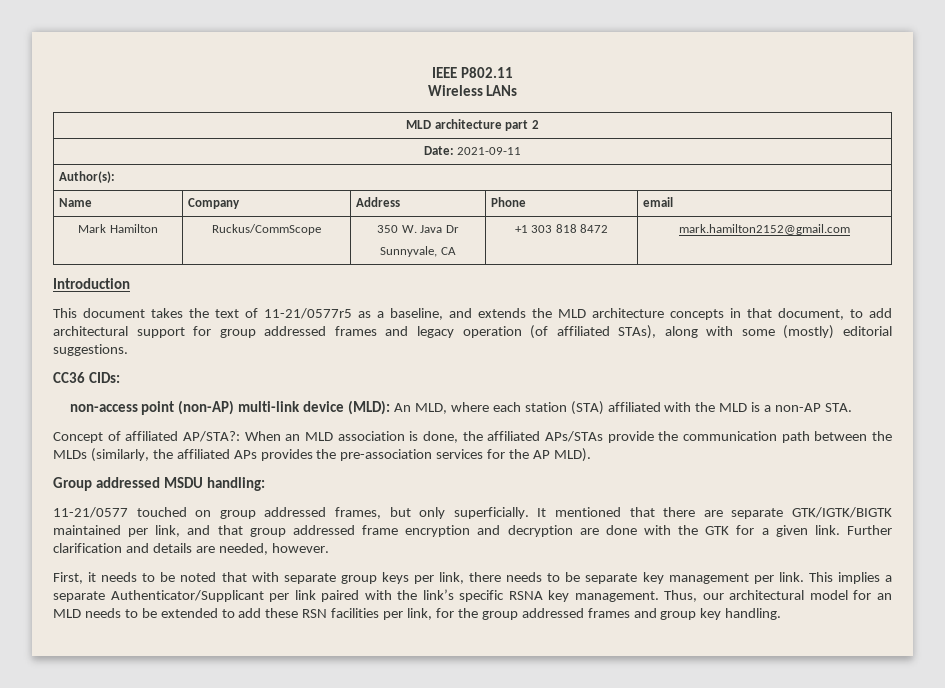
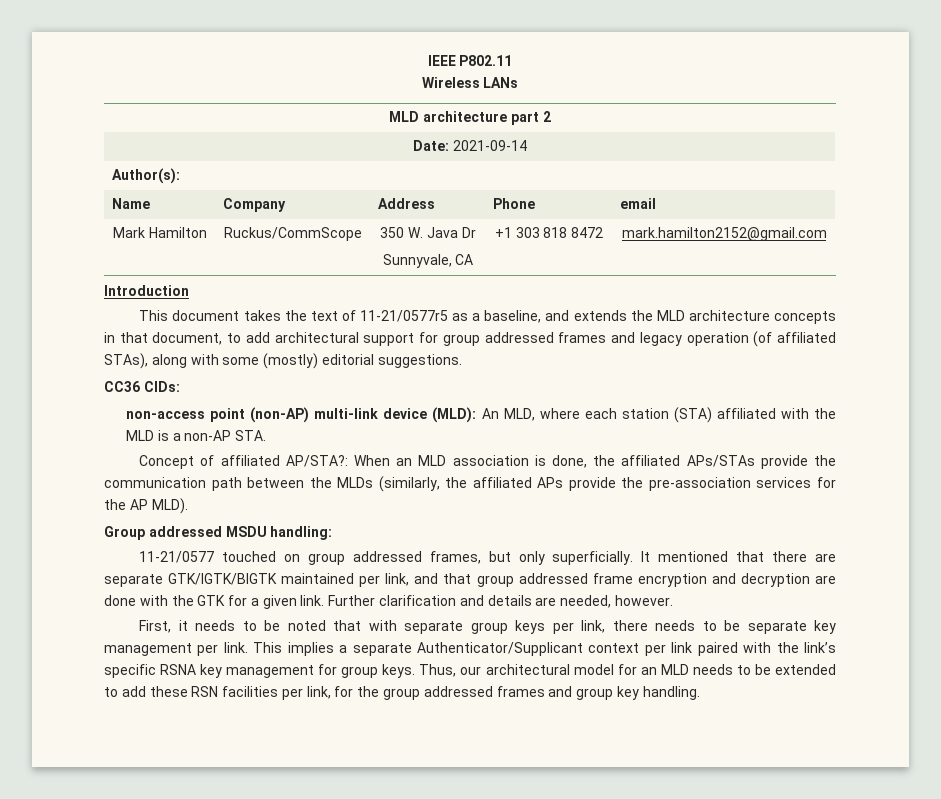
- Date: 2021-09-11
+ Date: 2021-09-14
- Concept of affiliated AP/STA?: When an MLD association is done, the affiliated APs/STAs provide the communication path between the MLDs (similarly, the affiliated APs provides the pre-association services for the AP MLD).
+ Concept of affiliated AP/STA?: When an MLD association is done, the affiliated APs/STAs provide the communication path between the MLDs (similarly, the affiliated APs provide the pre-association services for the AP MLD).
- This implies a separate Authenticator/Supplicant per link paired with the link’s specific RSNA key management.
+ This implies a separate Authenticator/Supplicant context per link paired with the link’s specific RSNA key management for group keys.

